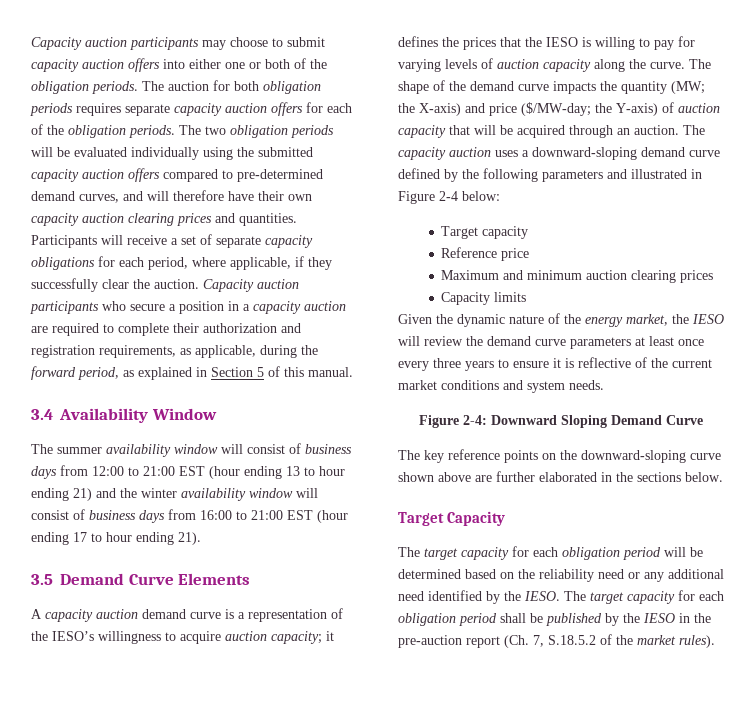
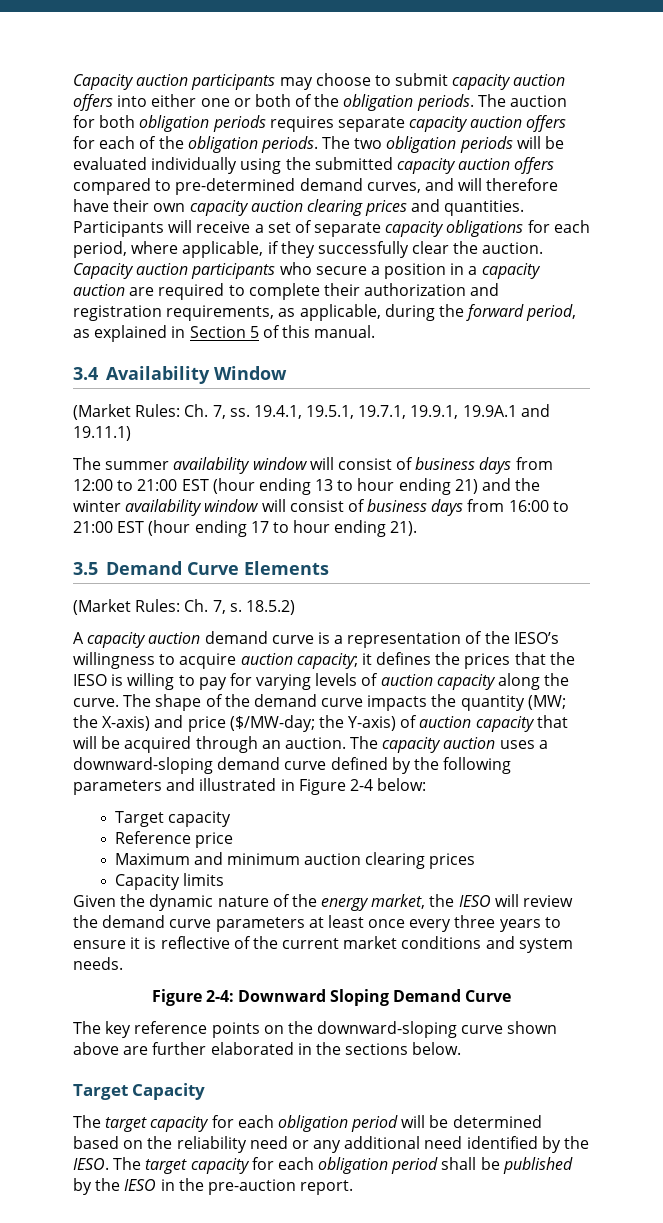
+ (Market Rules: Ch. 7, ss. 19.4.1, 19.5.1, 19.7.1, 19.9.1, 19.9A.1 and 19.11.1)
+ (Market Rules: Ch. 7, s. 18.5.2)
- The target capacity for each obligation period shall be published by the IESO in the pre-auction report (Ch. 7, S.18.5.2 of the market rules).
+ The target capacity for each obligation period shall be published by the IESO in the pre-auction report.

